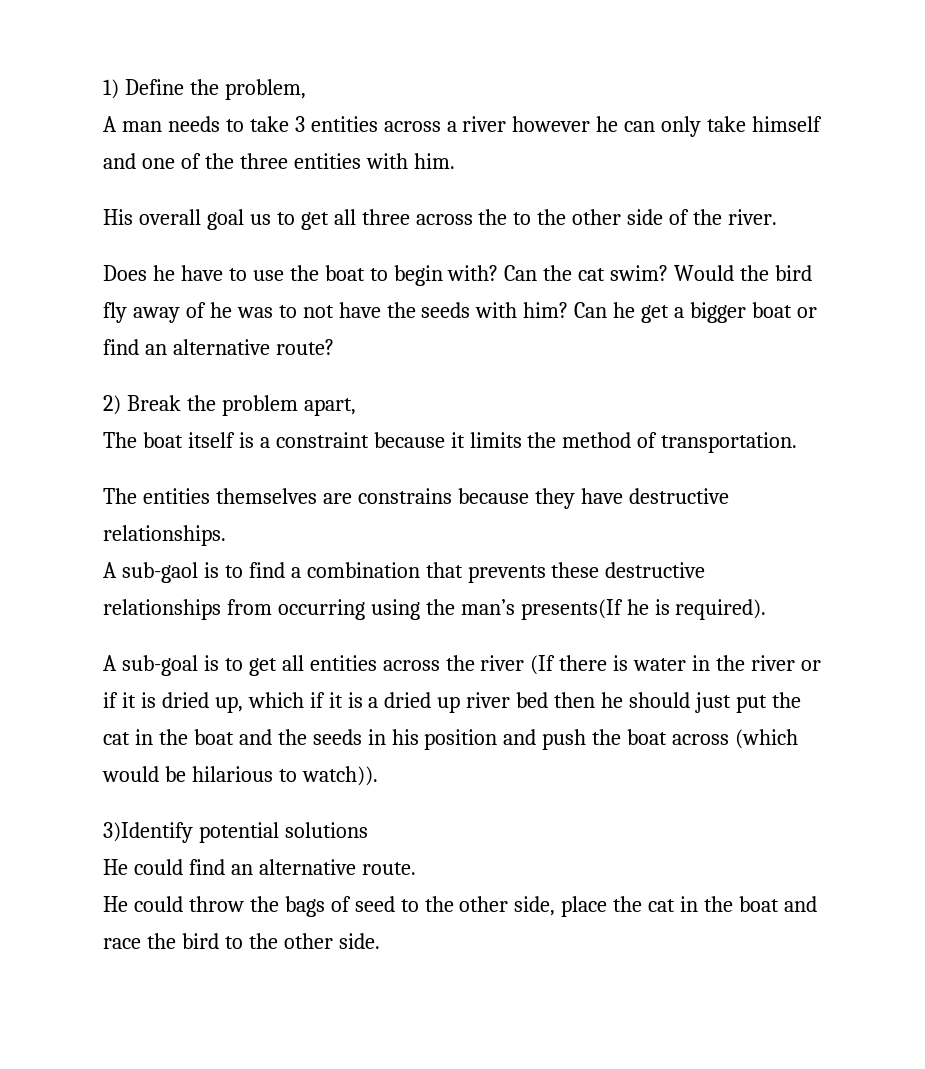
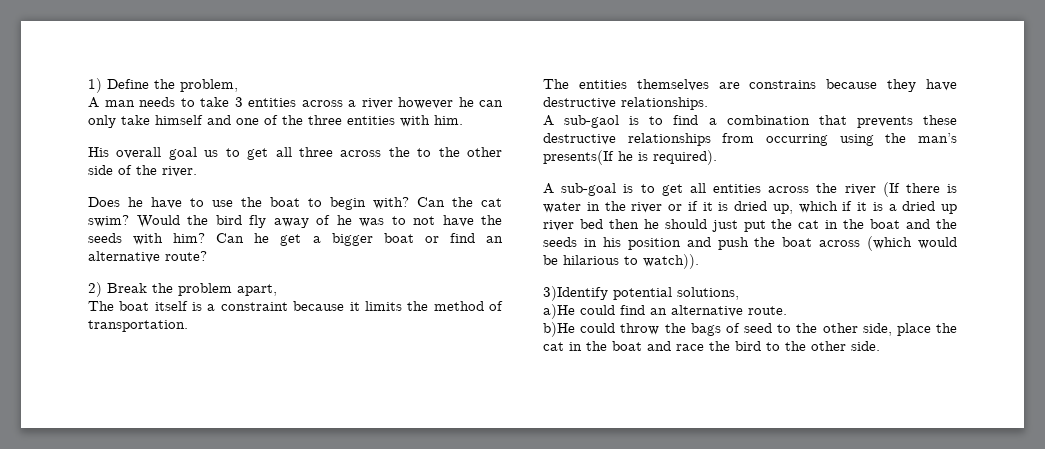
- 3)Identify potential solutions
- He could find an alternative route.
+ 3)Identify potential solutions,
+ a)He could find an alternative route.
- He could throw the bags of seed to the other side, place the cat in the boat and race the bird to the other side.
+ b)He could throw the bags of seed to the other side, place the cat in the boat and race the bird to the other side.

